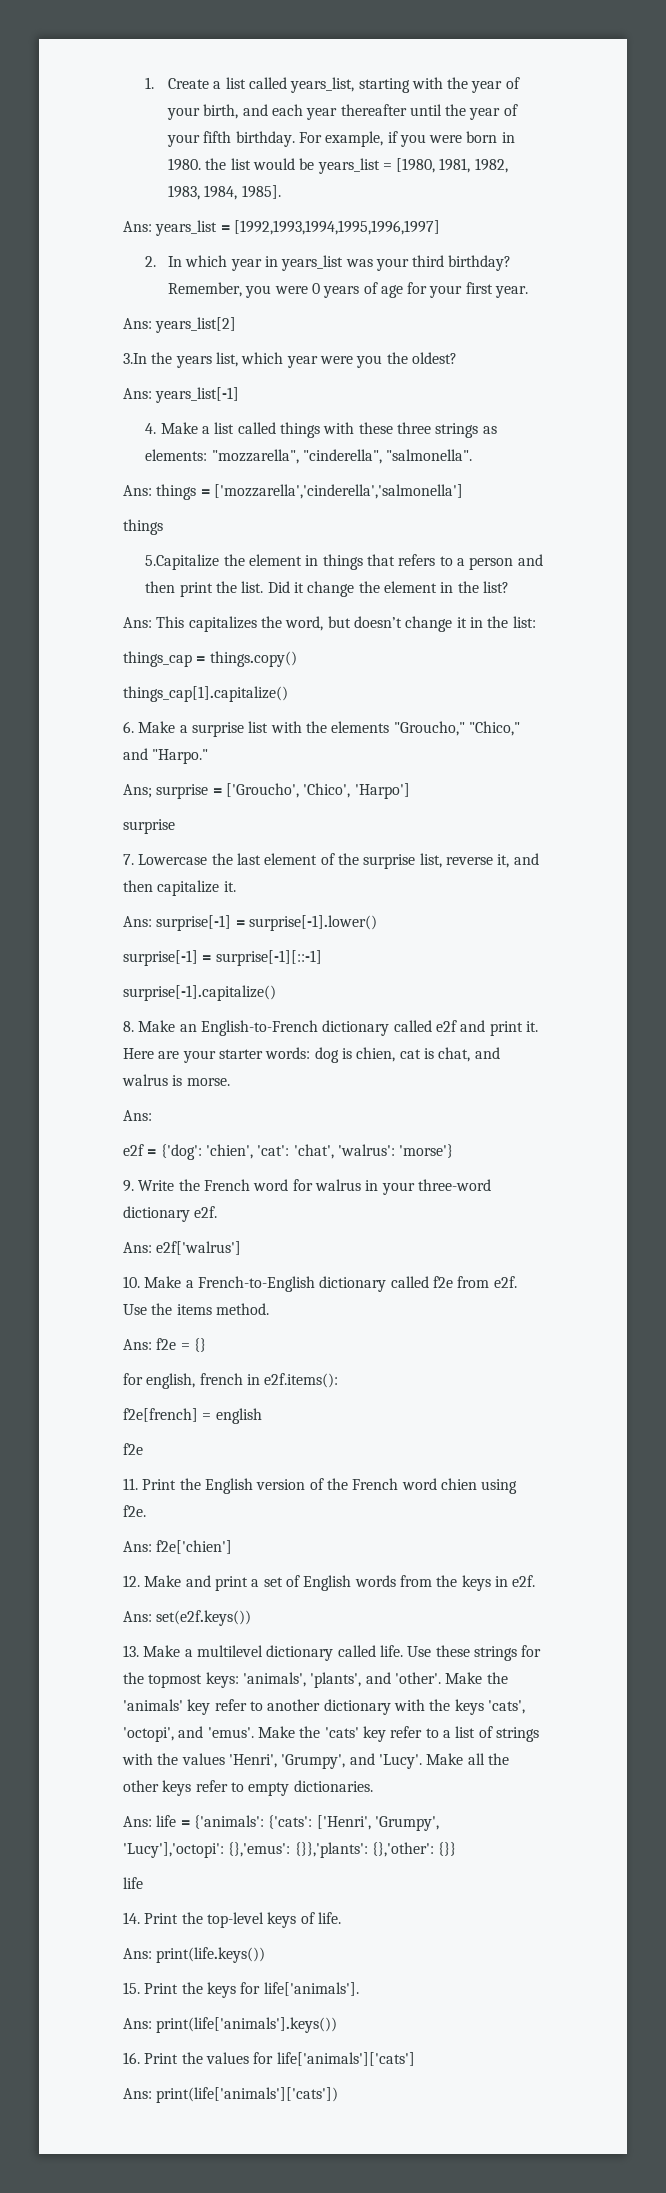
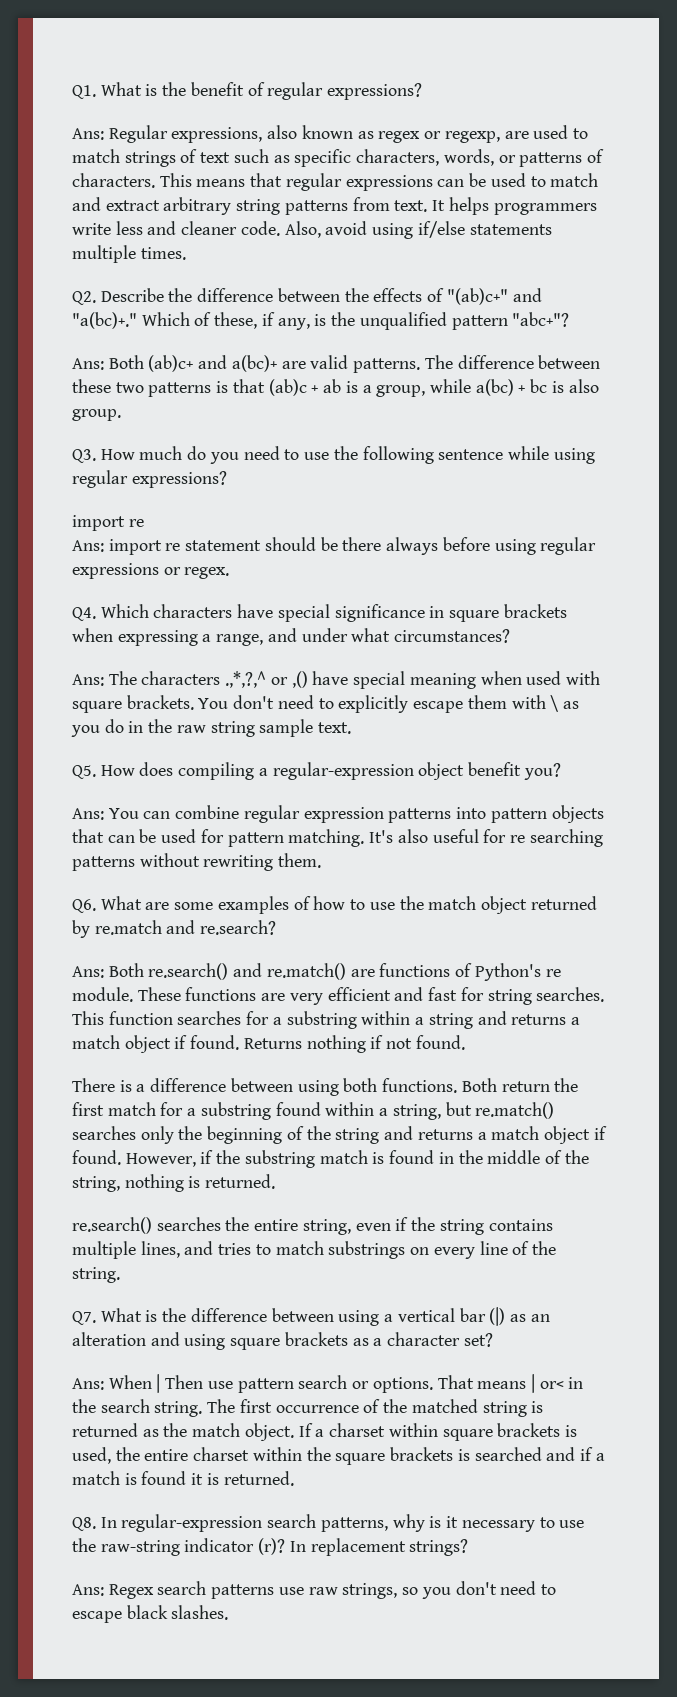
- 1. Create a list called years_list, starting with the year of your birth, and each year thereafter until the year of your fifth birthday. For example, if you were born in 1980. the list would be years_list = [1980, 1981, 1982, 1983, 1984, 1985].
- Ans: years_list = [1992,1993,1994,1995,1996,1997]
- 2. In which year in years_list was your third birthday? Remember, you were 0 years of age for your first year.
- Ans: years_list[2]
- 3.In the years list, which year were you the oldest?
- Ans: years_list[-1]
- 4. Make a list called things with these three strings as elements: "mozzarella", "cinderella", "salmonella".
- Ans: things = ['mozzarella','cinderella','salmonella']
- things
- 5.Capitalize the element in things that refers to a person and then print the list. Did it change the element in the list?
- Ans: This capitalizes the word, but doesn’t change it in the list:
- things_cap = things.copy()
- things_cap[1].capitalize()
- 6. Make a surprise list with the elements "Groucho," "Chico," and "Harpo."
- Ans; surprise = ['Groucho', 'Chico', 'Harpo']
- surprise
- 7. Lowercase the last element of the surprise list, reverse it, and then capitalize it.
- Ans: surprise[-1] = surprise[-1].lower()
- surprise[-1] = surprise[-1][::-1]
- surprise[-1].capitalize()
- 8. Make an English-to-French dictionary called e2f and print it. Here are your starter words: dog is chien, cat is chat, and walrus is morse.
- Ans:
- e2f = {'dog': 'chien', 'cat': 'chat', 'walrus': 'morse'}
- 9. Write the French word for walrus in your three-word dictionary e2f.
- Ans: e2f['walrus']
- 10. Make a French-to-English dictionary called f2e from e2f. Use the items method.
- Ans: f2e = {}
- for english, french in e2f.items():
- f2e[french] = english
- f2e
- 11. Print the English version of the French word chien using f2e.
- Ans: f2e['chien']
- 12. Make and print a set of English words from the keys in e2f.
- Ans: set(e2f.keys())
- 13. Make a multilevel dictionary called life. Use these strings for the topmost keys: 'animals', 'plants', and 'other'. Make the 'animals' key refer to another dictionary with the keys 'cats', 'octopi', and 'emus'. Make the 'cats' key refer to a list of strings with the values 'Henri', 'Grumpy', and 'Lucy'. Make all the other keys refer to empty dictionaries.
- Ans: life = {'animals': {'cats': ['Henri', 'Grumpy', 'Lucy'],'octopi': {},'emus': {}},'plants': {},'other': {}}
- life
- 14. Print the top-level keys of life.
- Ans: print(life.keys())
- 15. Print the keys for life['animals'].
- Ans: print(life['animals'].keys())
- 16. Print the values for life['animals']['cats']
- Ans: print(life['animals']['cats'])
+ Q1. What is the benefit of regular expressions?
+ Ans: Regular expressions, also known as regex or regexp, are used to match strings of text such as specific characters, words, or patterns of characters. This means that regular expressions can be used to match and extract arbitrary string patterns from text. It helps programmers write less and cleaner code. Also, avoid using if/else statements multiple times.
+ Q2. Describe the difference between the effects of "(ab)c+" and "a(bc)+." Which of these, if any, is the unqualified pattern "abc+"?
+ Ans: Both (ab)c+ and a(bc)+ are valid patterns. The difference between these two patterns is that (ab)c + ab is a group, while a(bc) + bc is also group.
+ Q3. How much do you need to use the following sentence while using regular expressions?
+ import re
+ Ans: import re statement should be there always before using regular expressions or regex.
+ Q4. Which characters have special significance in square brackets when expressing a range, and under what circumstances?
+ Ans: The characters .,*,?,^ or ,() have special meaning when used with square brackets. You don't need to explicitly escape them with \ as you do in the raw string sample text.
+ Q5. How does compiling a regular-expression object benefit you?
+ Ans: You can combine regular expression patterns into pattern objects that can be used for pattern matching. It's also useful for re searching patterns without rewriting them.
+ Q6. What are some examples of how to use the match object returned by re.match and re.search?
+ Ans: Both re.search() and re.match() are functions of Python's re module. These functions are very efficient and fast for string searches. This function searches for a substring within a string and returns a match object if found. Returns nothing if not found.
+ There is a difference between using both functions. Both return the first match for a substring found within a string, but re.match() searches only the beginning of the string and returns a match object if found. However, if the substring match is found in the middle of the string, nothing is returned.
+ re.search() searches the entire string, even if the string contains multiple lines, and tries to match substrings on every line of the string.
+ Q7. What is the difference between using a vertical bar (|) as an alteration and using square brackets as a character set?
+ Ans: When | Then use pattern search or options. That means | or< in the search string. The first occurrence of the matched string is returned as the match object. If a charset within square brackets is used, the entire charset within the square brackets is searched and if a match is found it is returned.
+ Q8. In regular-expression search patterns, why is it necessary to use the raw-string indicator (r)? In replacement strings?
+ Ans: Regex search patterns use raw strings, so you don't need to escape black slashes.

